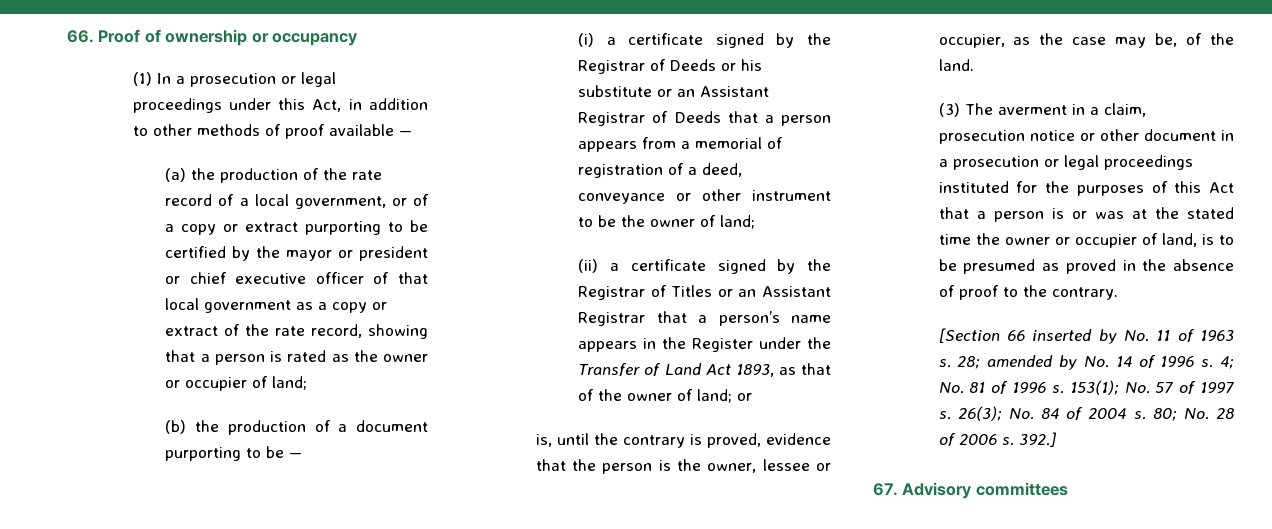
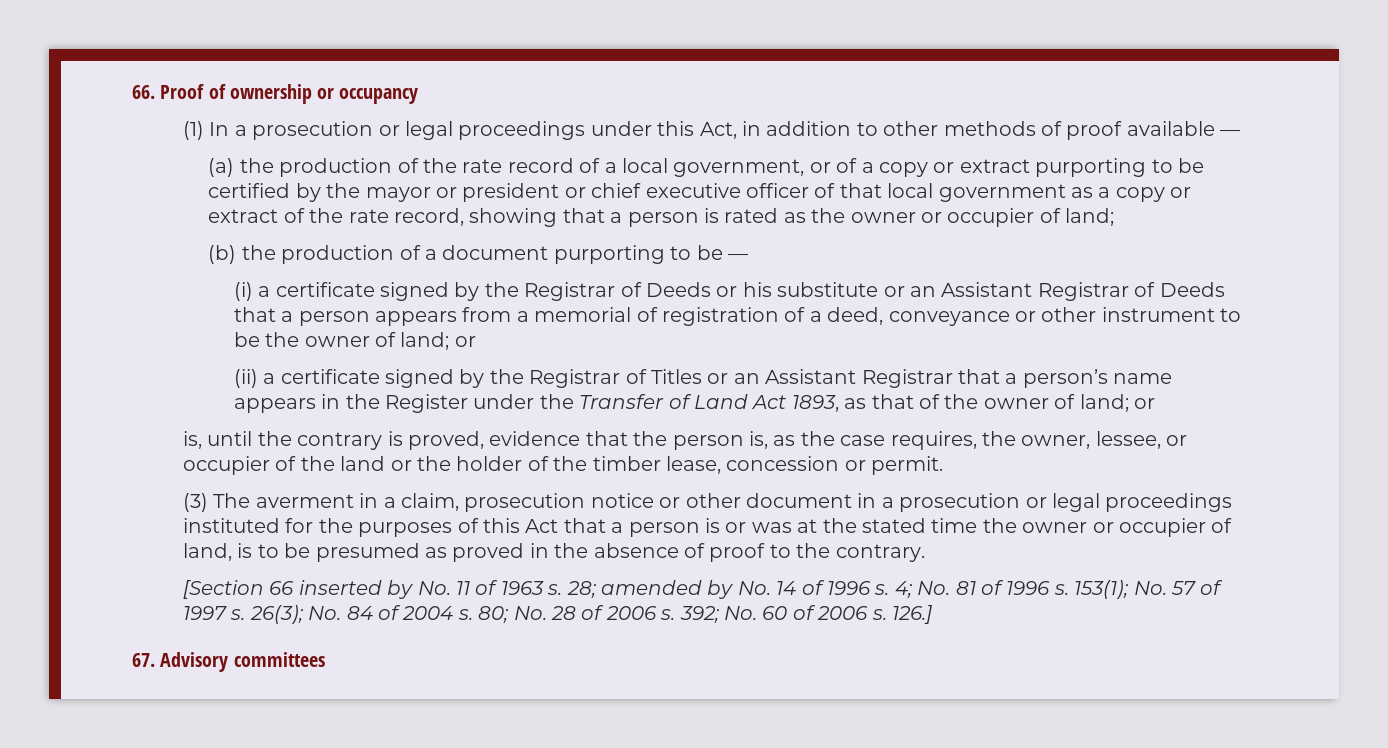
- (i) a certificate signed by the Registrar of Deeds or his substitute or an Assistant Registrar of Deeds that a person appears from a memorial of registration of a deed, conveyance or other instrument to be the owner of land;
+ (i) a certificate signed by the Registrar of Deeds or his substitute or an Assistant Registrar of Deeds that a person appears from a memorial of registration of a deed, conveyance or other instrument to be the owner of land; or
- is, until the contrary is proved, evidence that the person is the owner, lessee or occupier, as the case may be, of the land.
+ is, until the contrary is proved, evidence that the person is, as the case requires, the owner, lessee, or occupier of the land or the holder of the timber lease, concession or permit.
- 392.]
+ 392; No. 60 of 2006 s. 126.]

